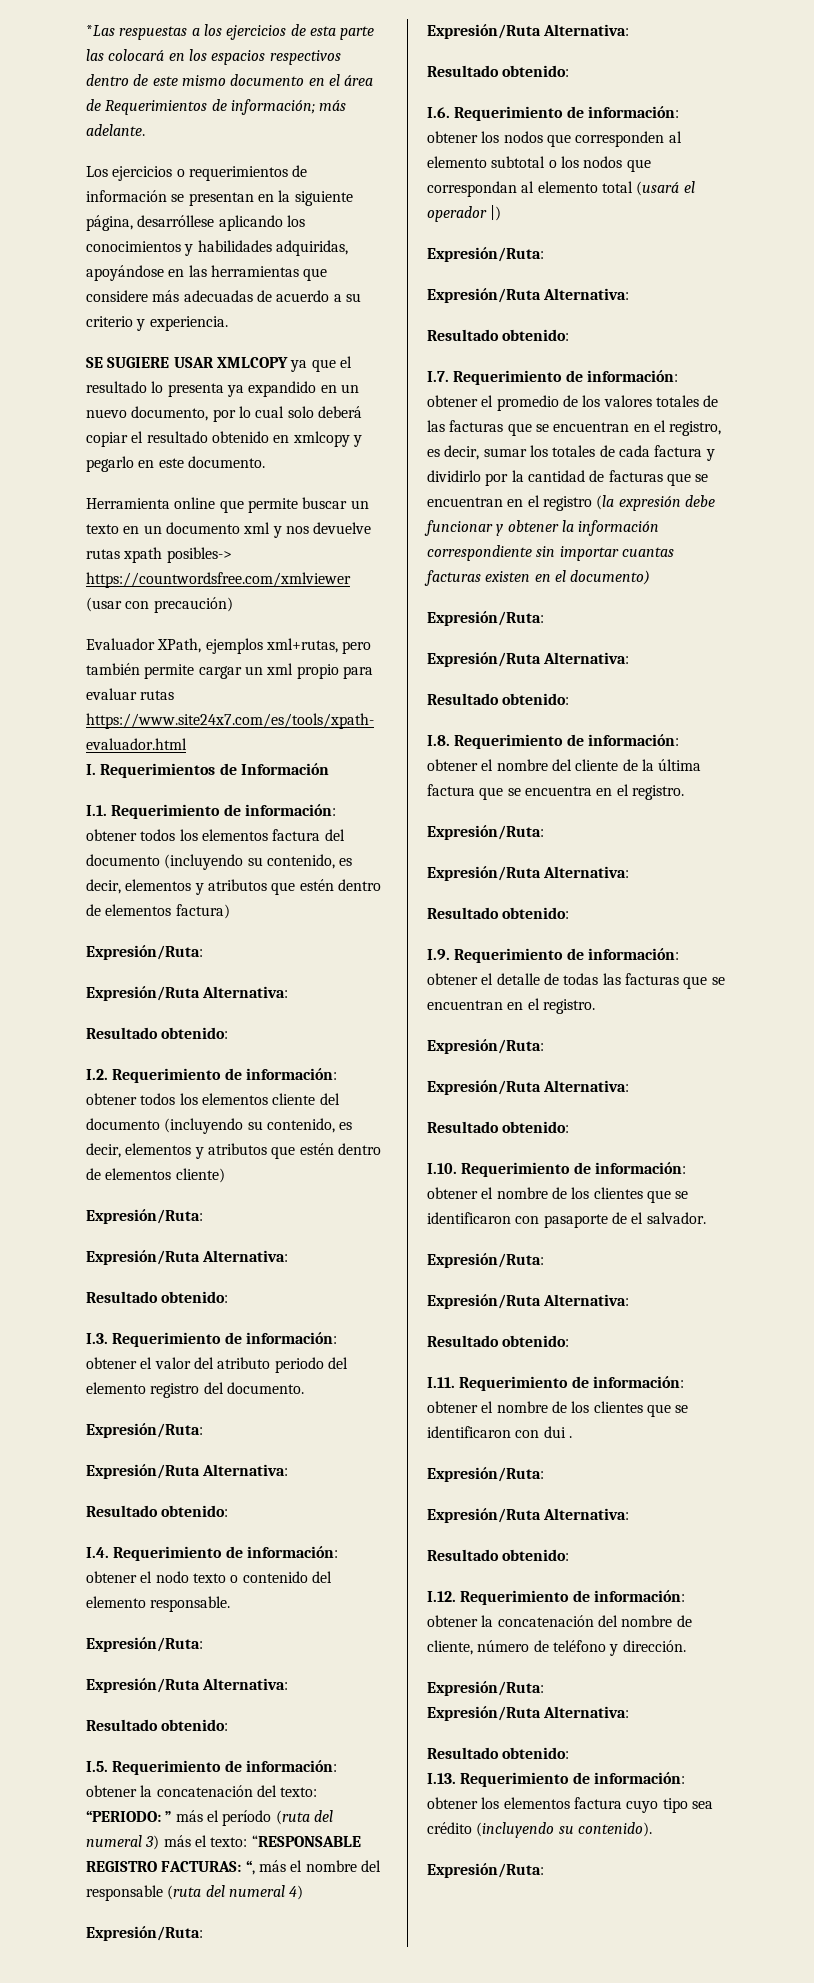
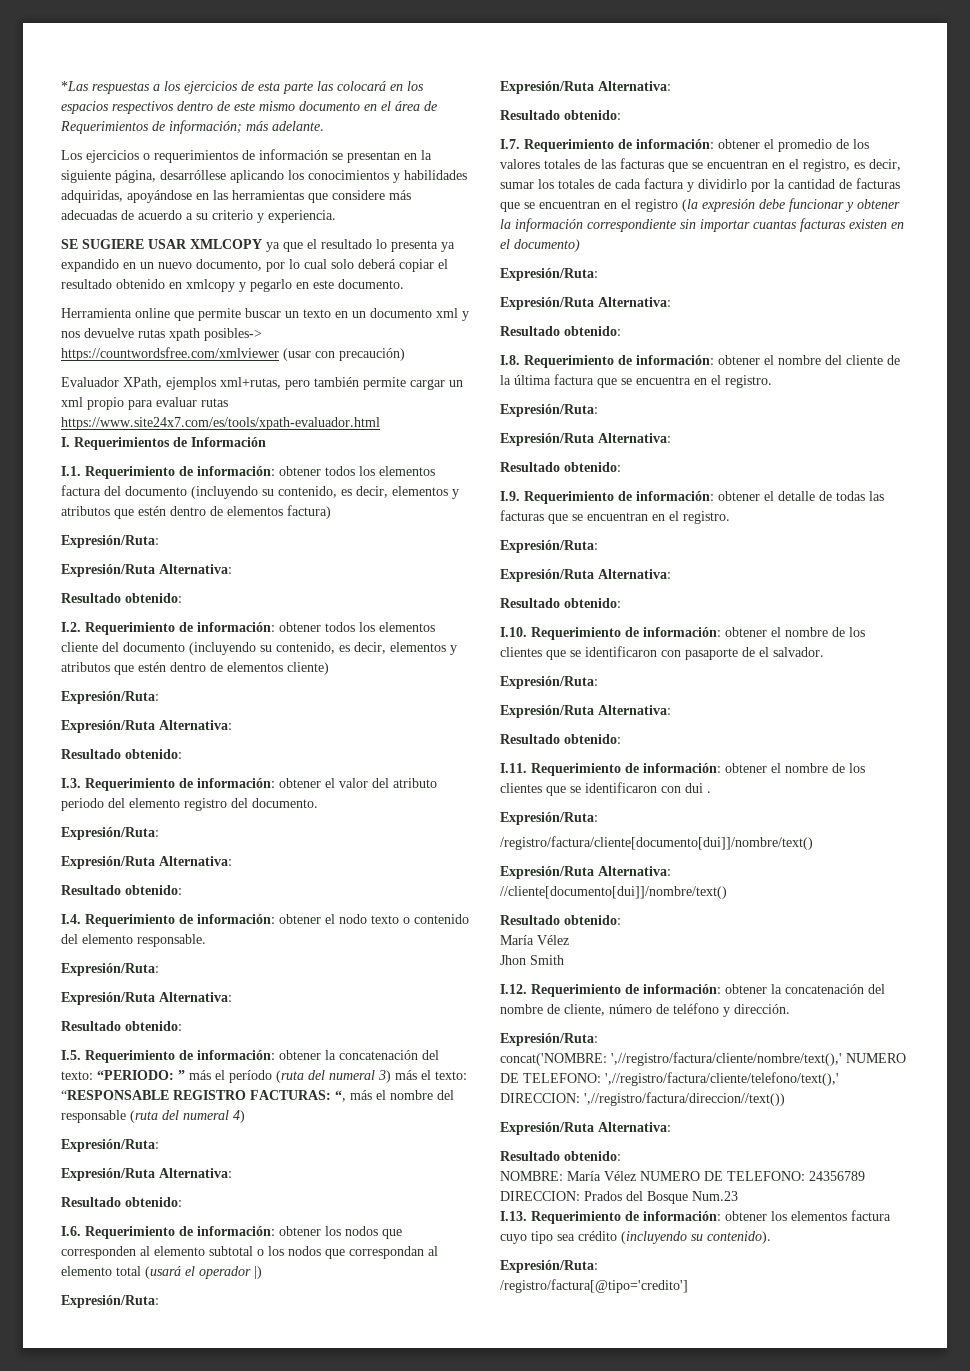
  I.11. Requerimiento de información: obtener el nombre de los clientes que se identificaron con dui .
  Expresión/Ruta:
+ /registro/factura/cliente[documento[dui]]/nombre/text()
  Expresión/Ruta Alternativa:
+ //cliente[documento[dui]]/nombre/text()
  Resultado obtenido:
+ María Vélez
+ Jhon Smith
  I.12. Requerimiento de información: obtener la concatenación del nombre de cliente, número de teléfono y dirección.
  Expresión/Ruta:
+ concat('NOMBRE: ',//registro/factura/cliente/nombre/text(),' NUMERO DE TELEFONO: ',//registro/factura/cliente/telefono/text(),' DIRECCION: ',//registro/factura/direccion//text())
  Expresión/Ruta Alternativa:
  Resultado obtenido:
+ NOMBRE: María Vélez NUMERO DE TELEFONO: 24356789 DIRECCION: Prados del Bosque Num.23
+ /registro/factura[@tipo='credito']

